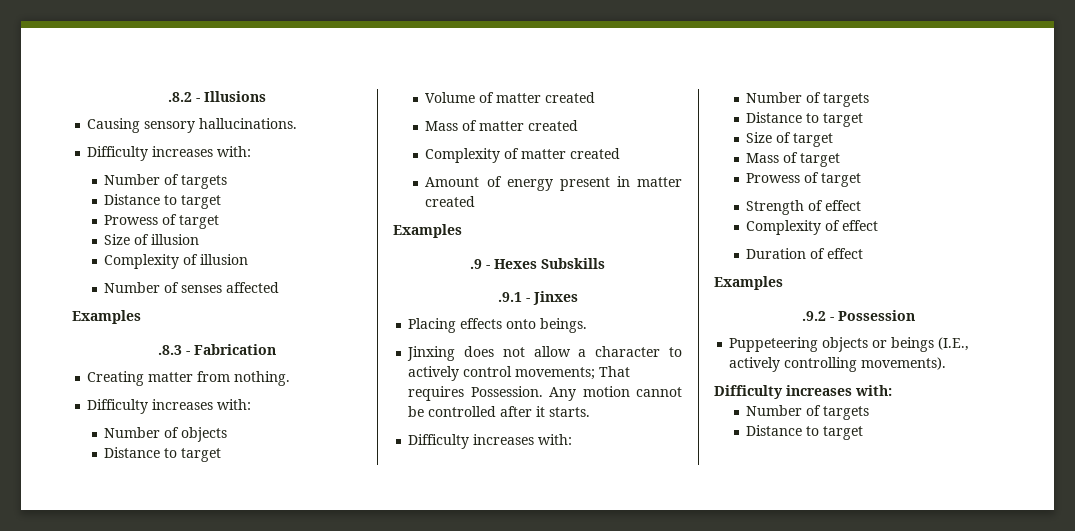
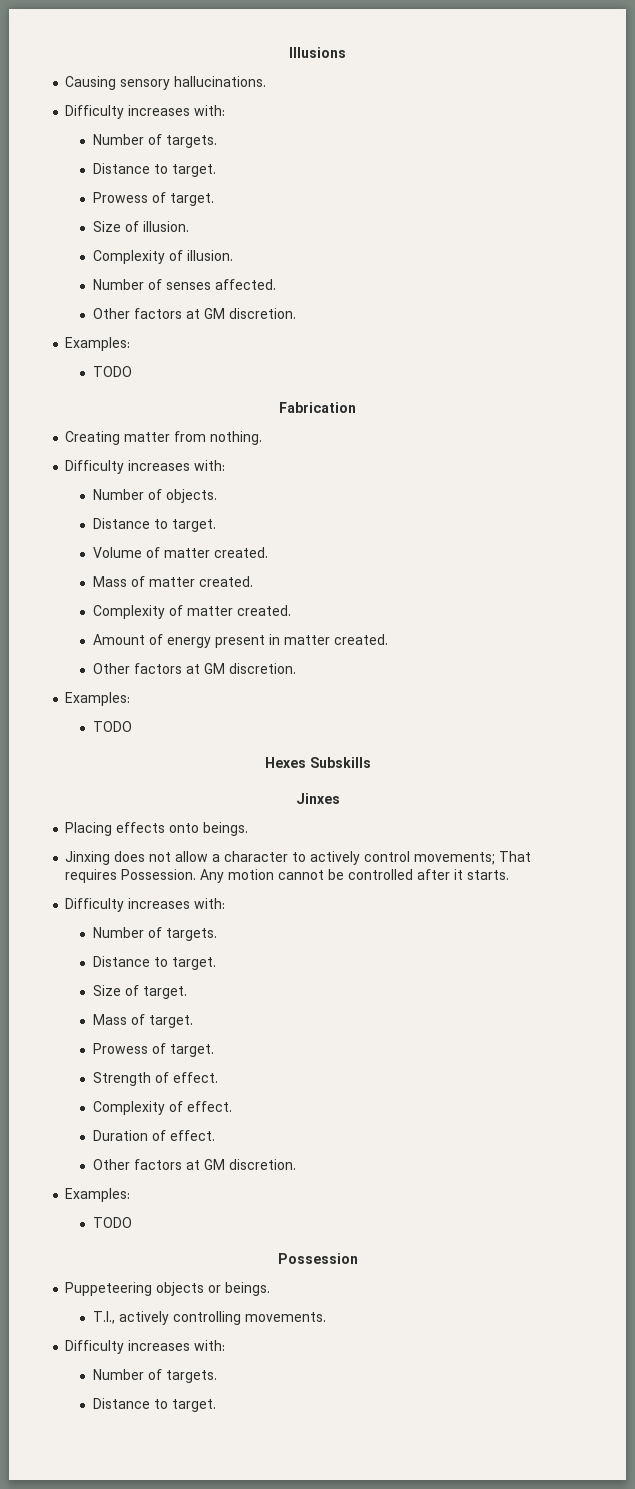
- .8.2 - Illusions
+ Illusions
  Causing sensory hallucinations.
  Difficulty increases with:
- Number of targets
- Distance to target
- Prowess of target
- Size of illusion
- Complexity of illusion
+ Number of targets.
+ Distance to target.
+ Prowess of target.
+ Size of illusion.
+ Complexity of illusion.
- Number of senses affected
- Examples
- .8.3 - Fabrication
+ Number of senses affected.
+ Other factors at GM discretion.
+ Examples:
+ TODO
+ Fabrication
- Number of objects
- Distance to target
+ Number of objects.
+ Distance to target.
- Volume of matter created
+ Volume of matter created.
- Mass of matter created
+ Mass of matter created.
- Complexity of matter created
+ Complexity of matter created.
- Amount of energy present in matter created
- Examples
- .9 - Hexes Subskills
+ Amount of energy present in matter created.
+ Other factors at GM discretion.
+ Examples:
+ TODO
+ Hexes Subskills
- .9.1 - Jinxes
+ Jinxes
  Any motion cannot be controlled after it starts.
  Difficulty increases with:
- Number of targets
- Distance to target
- Size of target
- Mass of target
- Prowess of target
+ Number of targets.
+ Distance to target.
+ Size of target.
+ Mass of target.
+ Prowess of target.
- Strength of effect
- Complexity of effect
+ Strength of effect.
+ Complexity of effect.
- Duration of effect
- Examples
- .9.2 - Possession
+ Duration of effect.
+ Other factors at GM discretion.
+ Examples:
+ TODO
+ Possession
- Puppeteering objects or beings (I.E., actively controlling movements).
+ Puppeteering objects or beings.
+ T.I., actively controlling movements.
  Difficulty increases with:
- Number of targets
- Distance to target
+ Number of targets.
+ Distance to target.

